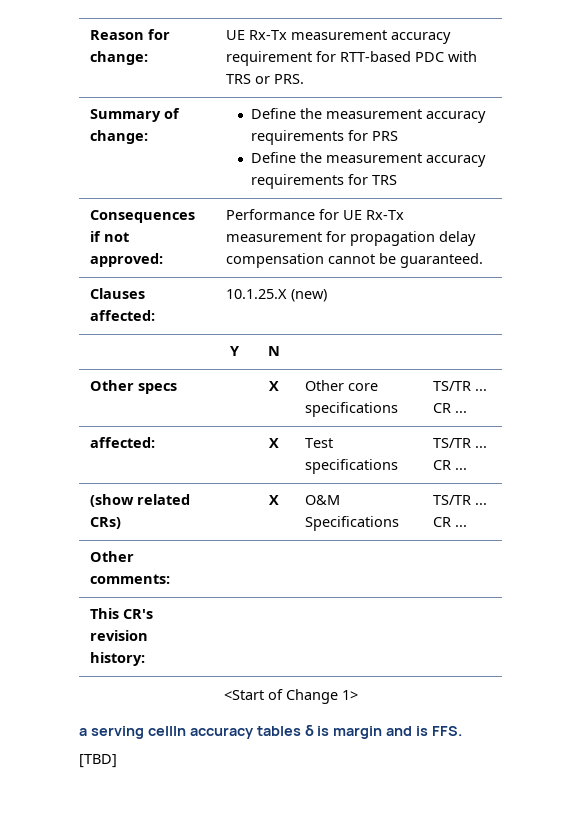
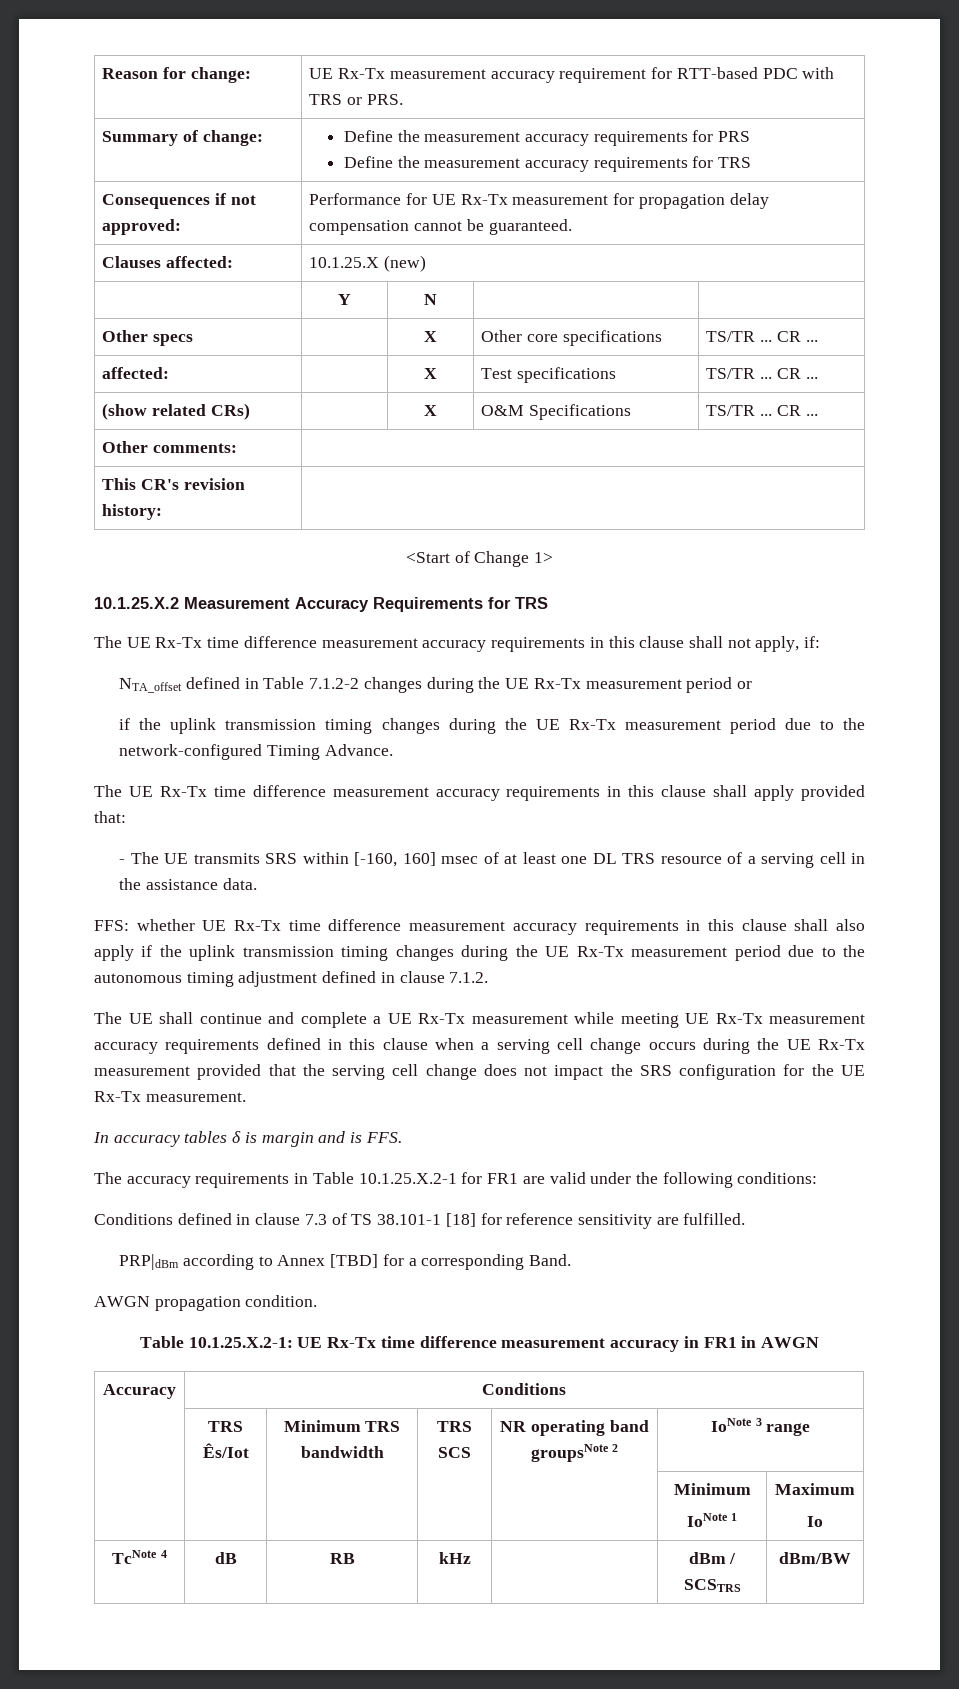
- a serving cellIn accuracy tables δ is margin and is FFS.
+ 10.1.25.X.2 Measurement Accuracy Requirements for TRS
+ The UE Rx-Tx time difference measurement accuracy requirements in this clause shall not apply, if:
+ NTA_offset defined in Table 7.1.2-2 changes during the UE Rx-Tx measurement period or
+ if the uplink transmission timing changes during the UE Rx-Tx measurement period due to the network-configured Timing Advance.
+ The UE Rx-Tx time difference measurement accuracy requirements in this clause shall apply provided that:
+ - The UE transmits SRS within [-160, 160] msec of at least one DL TRS resource of a serving cell in the assistance data.
+ FFS: whether UE Rx-Tx time difference measurement accuracy requirements in this clause shall also apply if the uplink transmission timing changes during the UE Rx-Tx measurement period due to the autonomous timing adjustment defined in clause 7.1.2.
+ The UE shall continue and complete a UE Rx-Tx measurement while meeting UE Rx-Tx measurement accuracy requirements defined in this clause when a serving cell change occurs during the UE Rx-Tx measurement provided that the serving cell change does not impact the SRS configuration for the UE Rx-Tx measurement.
+ In accuracy tables δ is margin and is FFS.
- [TBD]
+ The accuracy requirements in Table 10.1.25.X.2-1 for FR1 are valid under the following conditions:
+ Conditions defined in clause 7.3 of TS 38.101-1 [18] for reference sensitivity are fulfilled.
+ PRP|dBm according to Annex [TBD] for a corresponding Band.
+ AWGN propagation condition.
+ Table 10.1.25.X.2-1: UE Rx-Tx time difference measurement accuracy in FR1 in AWGN
+ Accuracy | Conditions
+ | TRS Ês/Iot | Minimum TRS bandwidth | TRS SCS | NR operating band groupsNote 2 | IoNote 3 range
+ | | | | | Minimum
+ IoNote 1 | Maximum
+ Io
+ TcNote 4 | dB | RB | kHz | | dBm / SCSTRS | dBm/BW

